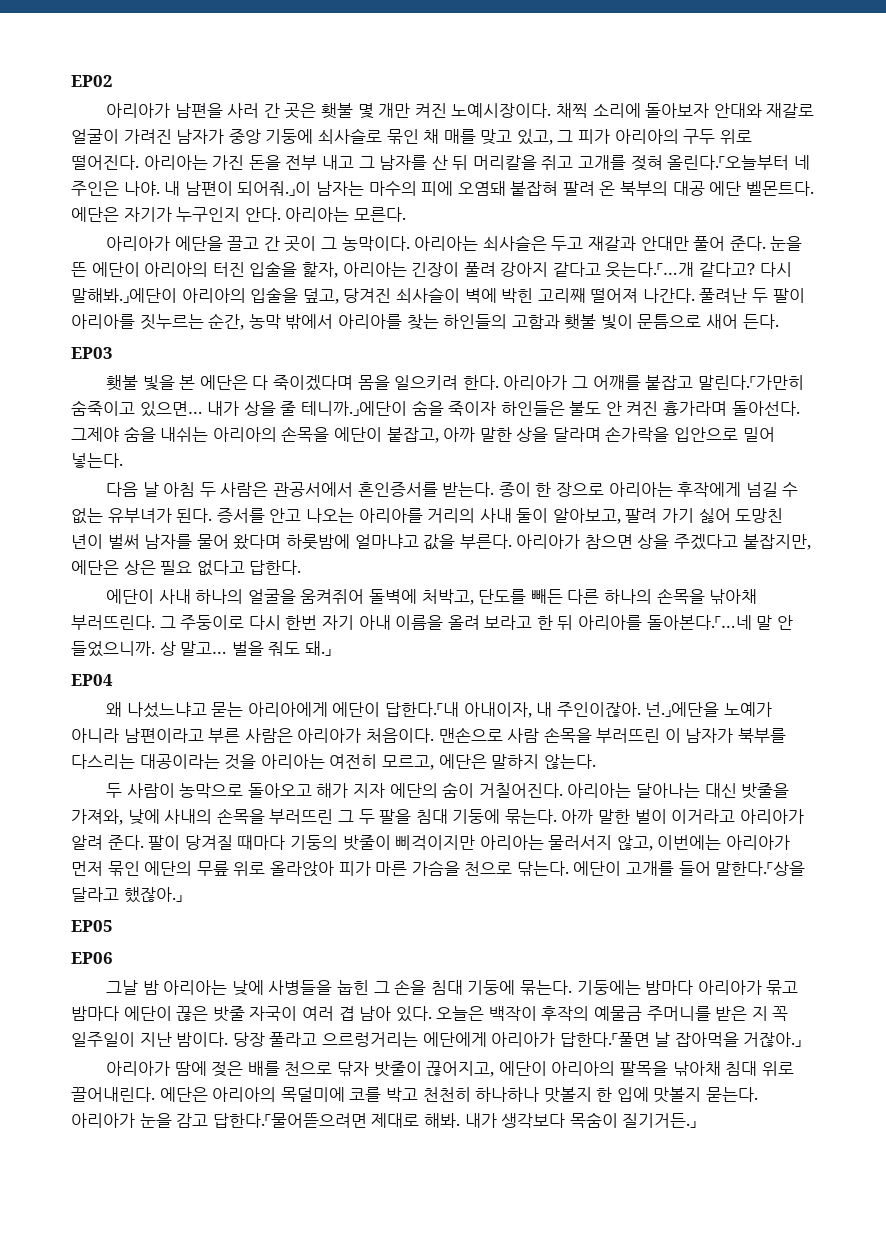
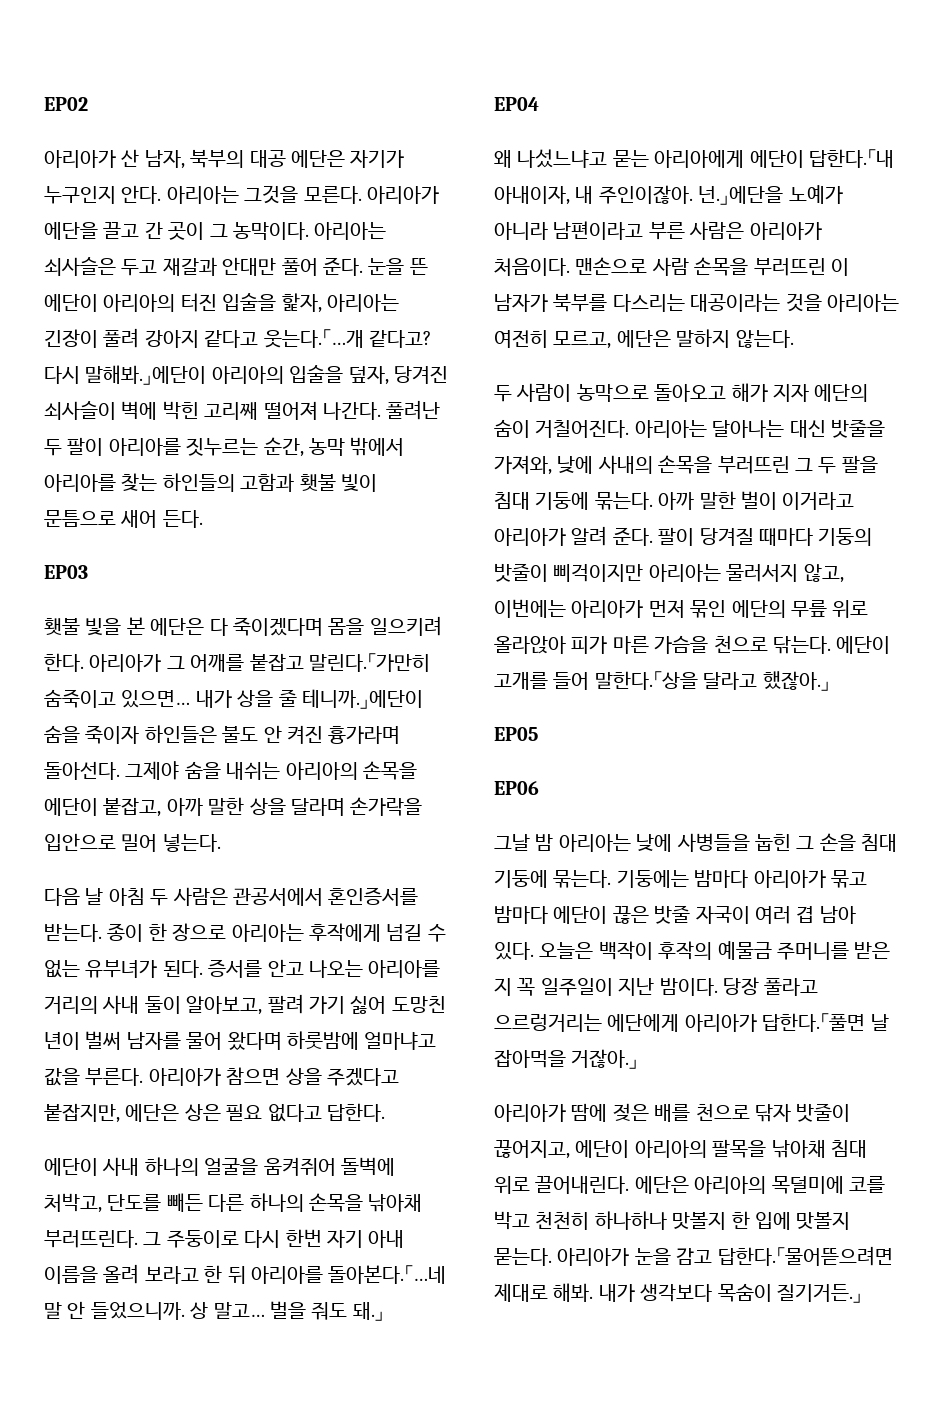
- 아리아가 남편을 사러 간 곳은 횃불 몇 개만 켜진 노예시장이다. 채찍 소리에 돌아보자 안대와 재갈로 얼굴이 가려진 남자가 중앙 기둥에 쇠사슬로 묶인 채 매를 맞고 있고, 그 피가 아리아의 구두 위로 떨어진다. 아리아는 가진 돈을 전부 내고 그 남자를 산 뒤 머리칼을 쥐고 고개를 젖혀 올린다.「오늘부터 네 주인은 나야. 내 남편이 되어줘.」이 남자는 마수의 피에 오염돼 붙잡혀 팔려 온 북부의 대공 에단 벨몬트다. 에단은 자기가 누구인지 안다.
+ 아리아가 산 남자, 북부의 대공 에단은 자기가 누구인지 안다.
- 아리아는 모른다.
- 아리아가 에단을 끌고 간 곳이 그 농막이다.
+ 아리아는 그것을 모른다. 아리아가 에단을 끌고 간 곳이 그 농막이다.
- 다시 말해봐.」에단이 아리아의 입술을 덮고, 당겨진 쇠사슬이 벽에 박힌 고리째 떨어져 나간다.
+ 다시 말해봐.」에단이 아리아의 입술을 덮자, 당겨진 쇠사슬이 벽에 박힌 고리째 떨어져 나간다.

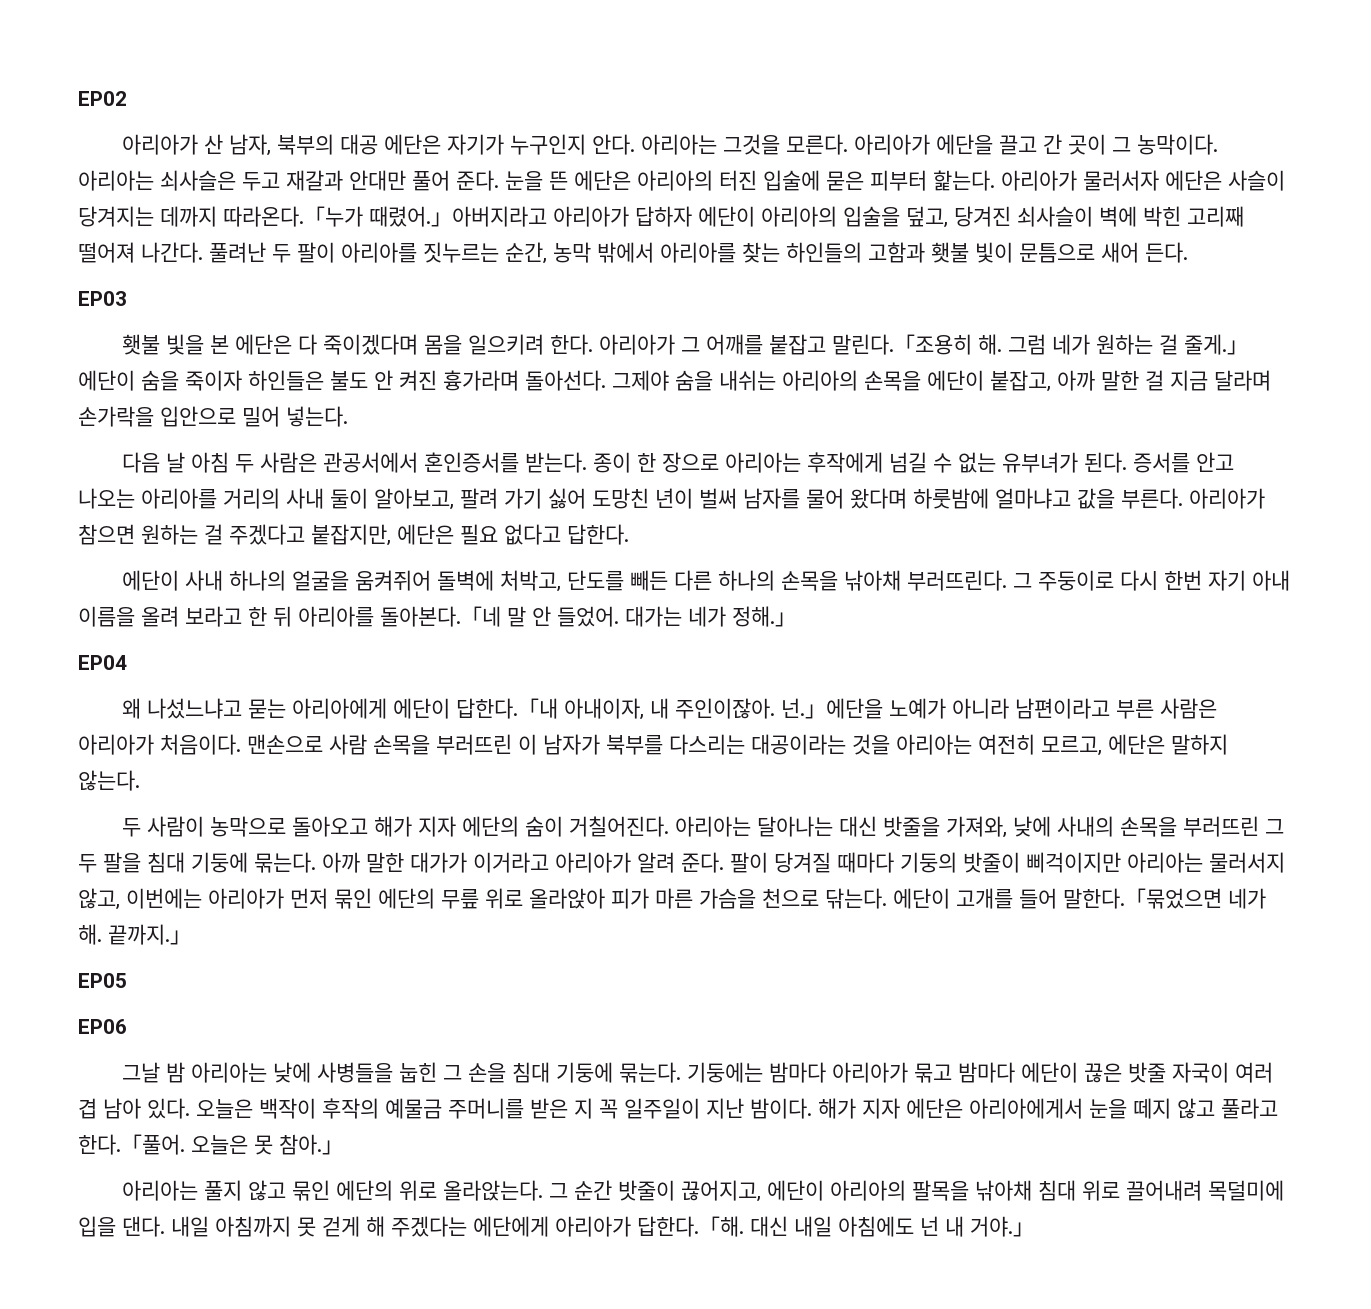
- 눈을 뜬 에단이 아리아의 터진 입술을 핥자, 아리아는 긴장이 풀려 강아지 같다고 웃는다.「…개 같다고? 다시 말해봐.」에단이 아리아의 입술을 덮자, 당겨진 쇠사슬이 벽에 박힌 고리째 떨어져 나간다.
+ 눈을 뜬 에단은 아리아의 터진 입술에 묻은 피부터 핥는다. 아리아가 물러서자 에단은 사슬이 당겨지는 데까지 따라온다.「누가 때렸어.」아버지라고 아리아가 답하자 에단이 아리아의 입술을 덮고, 당겨진 쇠사슬이 벽에 박힌 고리째 떨어져 나간다.
- 「가만히 숨죽이고 있으면… 내가 상을 줄 테니까.」에단이 숨을 죽이자 하인들은 불도 안 켜진 흉가라며 돌아선다.
+ 「조용히 해. 그럼 네가 원하는 걸 줄게.」에단이 숨을 죽이자 하인들은 불도 안 켜진 흉가라며 돌아선다.
- 그제야 숨을 내쉬는 아리아의 손목을 에단이 붙잡고, 아까 말한 상을 달라며 손가락을 입안으로 밀어 넣는다.
+ 그제야 숨을 내쉬는 아리아의 손목을 에단이 붙잡고, 아까 말한 걸 지금 달라며 손가락을 입안으로 밀어 넣는다.
- 아리아가 참으면 상을 주겠다고 붙잡지만, 에단은 상은 필요 없다고 답한다.
+ 아리아가 참으면 원하는 걸 주겠다고 붙잡지만, 에단은 필요 없다고 답한다.
- 「…네 말 안 들었으니까. 상 말고… 벌을 줘도 돼.」
+ 「네 말 안 들었어. 대가는 네가 정해.」
- 아까 말한 벌이 이거라고 아리아가 알려 준다.
+ 아까 말한 대가가 이거라고 아리아가 알려 준다.
- 「상을 달라고 했잖아.」
+ 「묶었으면 네가 해. 끝까지.」
- 당장 풀라고 으르렁거리는 에단에게 아리아가 답한다.「풀면 날 잡아먹을 거잖아.」
- 아리아가 땀에 젖은 배를 천으로 닦자 밧줄이 끊어지고, 에단이 아리아의 팔목을 낚아채 침대 위로 끌어내린다. 에단은 아리아의 목덜미에 코를 박고 천천히 하나하나 맛볼지 한 입에 맛볼지 묻는다. 아리아가 눈을 감고 답한다.「물어뜯으려면 제대로 해봐. 내가 생각보다 목숨이 질기거든.」
+ 해가 지자 에단은 아리아에게서 눈을 떼지 않고 풀라고 한다.「풀어. 오늘은 못 참아.」
+ 아리아는 풀지 않고 묶인 에단의 위로 올라앉는다. 그 순간 밧줄이 끊어지고, 에단이 아리아의 팔목을 낚아채 침대 위로 끌어내려 목덜미에 입을 댄다. 내일 아침까지 못 걷게 해 주겠다는 에단에게 아리아가 답한다.「해. 대신 내일 아침에도 넌 내 거야.」

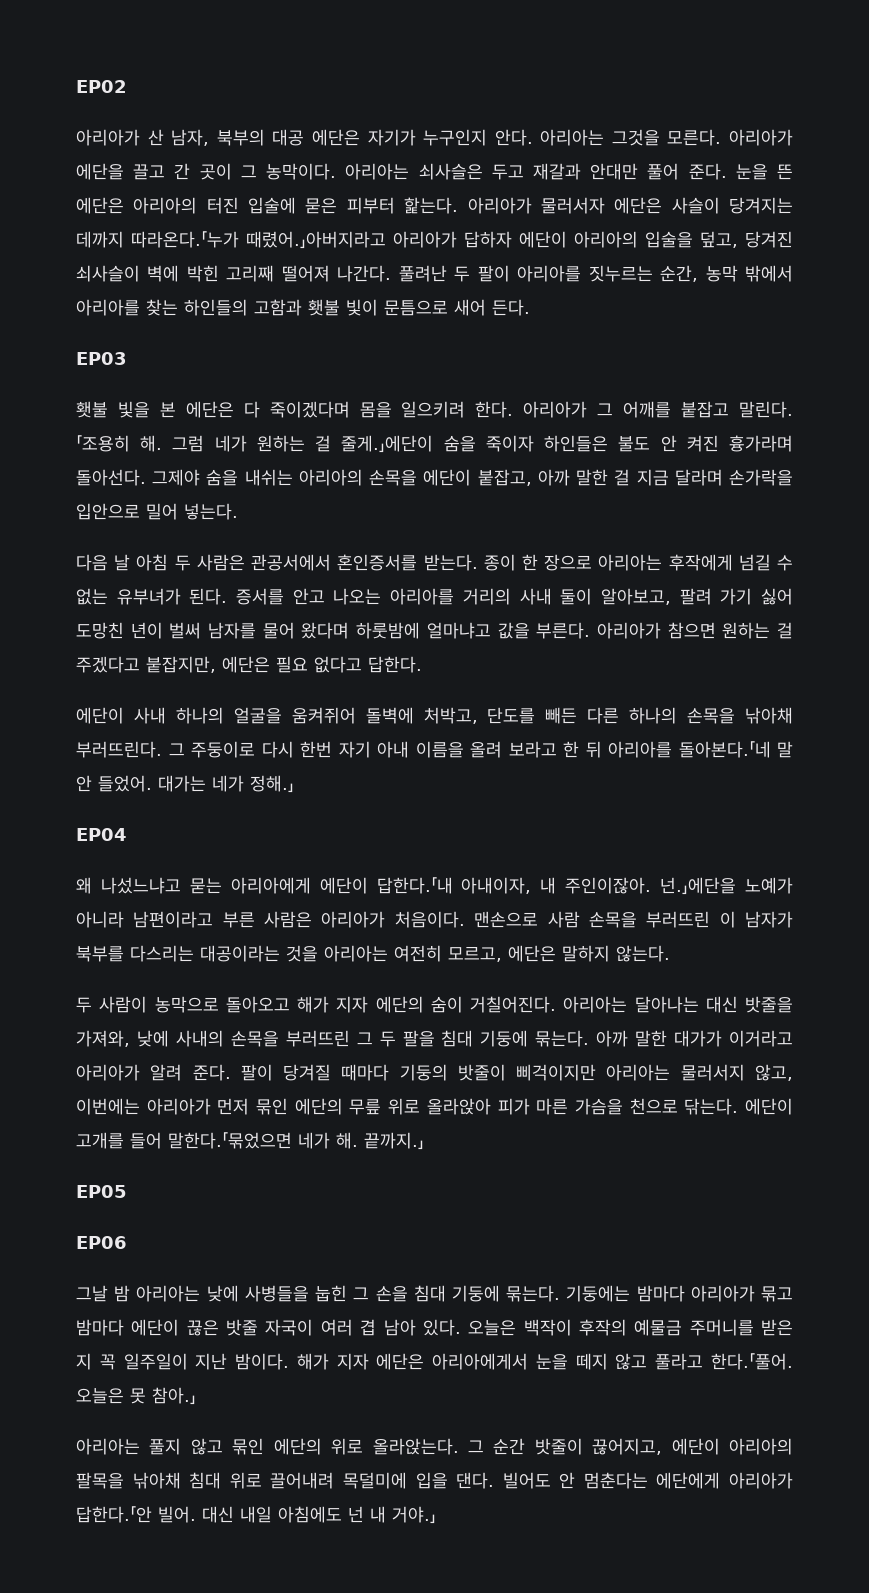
- 내일 아침까지 못 걷게 해 주겠다는 에단에게 아리아가 답한다.
+ 빌어도 안 멈춘다는 에단에게 아리아가 답한다.
- 「해.
+ 「안 빌어.

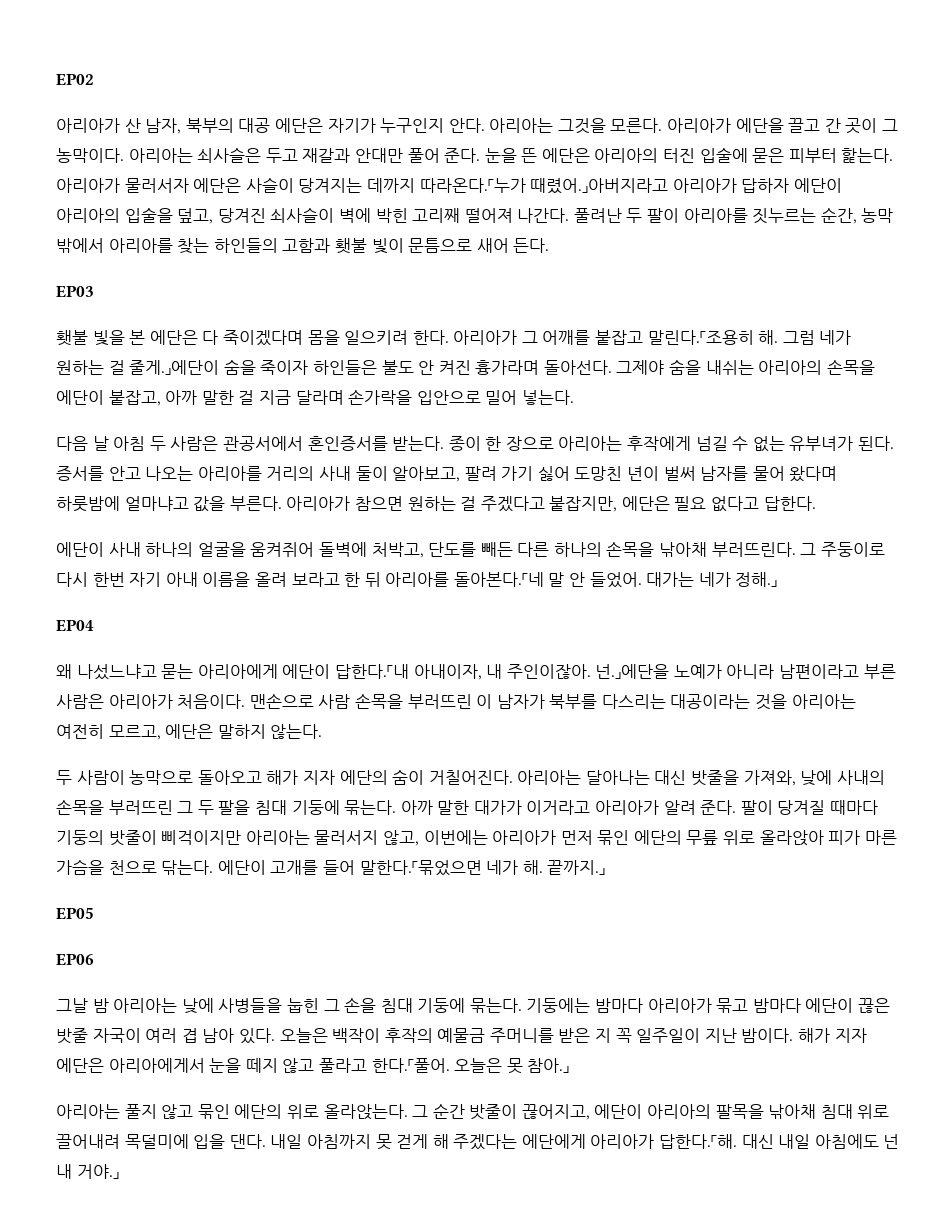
- 빌어도 안 멈춘다는 에단에게 아리아가 답한다.
+ 내일 아침까지 못 걷게 해 주겠다는 에단에게 아리아가 답한다.
- 「안 빌어.
+ 「해.

